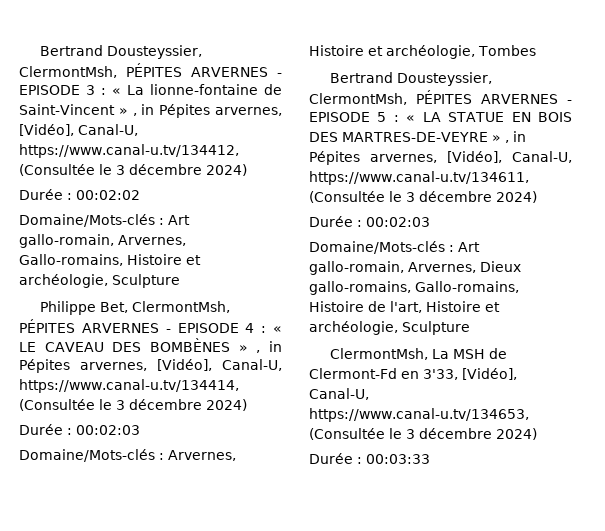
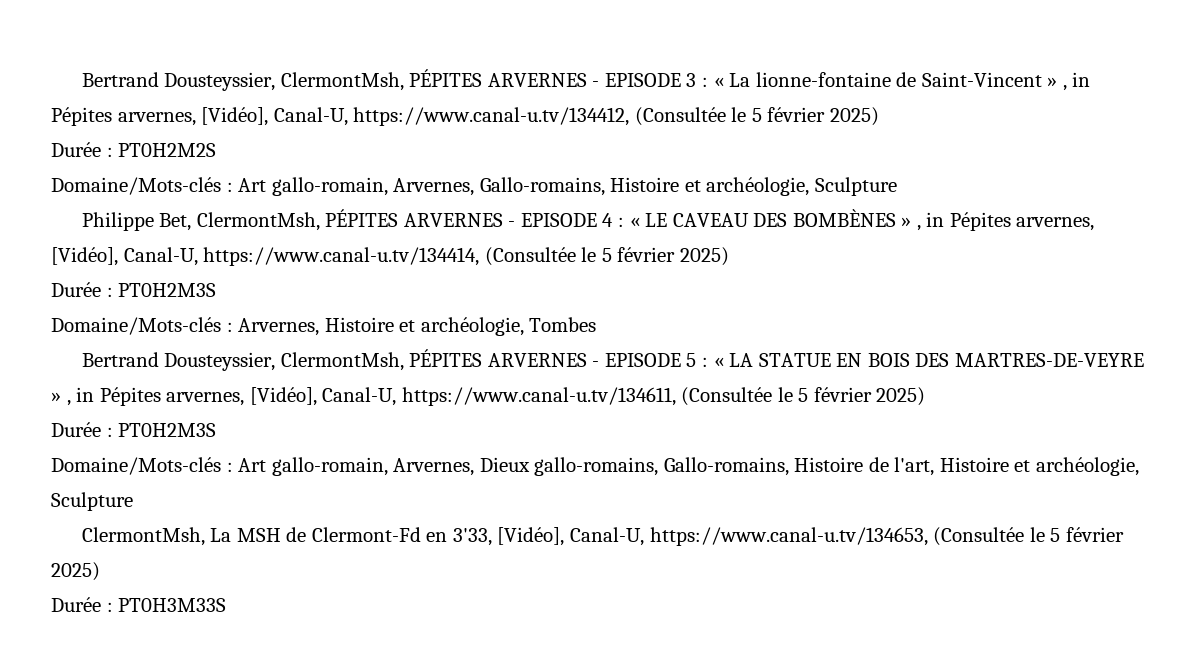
- Bertrand Dousteyssier, ClermontMsh, PÉPITES ARVERNES - EPISODE 3 : « La lionne-fontaine de Saint-Vincent » , in Pépites arvernes, [Vidéo], Canal-U, https://www.canal-u.tv/134412, (Consultée le 3 décembre 2024)
- Durée : 00:02:02
+ Bertrand Dousteyssier, ClermontMsh, PÉPITES ARVERNES - EPISODE 3 : « La lionne-fontaine de Saint-Vincent » , in Pépites arvernes, [Vidéo], Canal-U, https://www.canal-u.tv/134412, (Consultée le 5 février 2025)
+ Durée : PT0H2M2S
- Philippe Bet, ClermontMsh, PÉPITES ARVERNES - EPISODE 4 : « LE CAVEAU DES BOMBÈNES » , in Pépites arvernes, [Vidéo], Canal-U, https://www.canal-u.tv/134414, (Consultée le 3 décembre 2024)
- Durée : 00:02:03
+ Philippe Bet, ClermontMsh, PÉPITES ARVERNES - EPISODE 4 : « LE CAVEAU DES BOMBÈNES » , in Pépites arvernes, [Vidéo], Canal-U, https://www.canal-u.tv/134414, (Consultée le 5 février 2025)
+ Durée : PT0H2M3S
- Bertrand Dousteyssier, ClermontMsh, PÉPITES ARVERNES - EPISODE 5 : « LA STATUE EN BOIS DES MARTRES-DE-VEYRE » , in Pépites arvernes, [Vidéo], Canal-U, https://www.canal-u.tv/134611, (Consultée le 3 décembre 2024)
- Durée : 00:02:03
+ Bertrand Dousteyssier, ClermontMsh, PÉPITES ARVERNES - EPISODE 5 : « LA STATUE EN BOIS DES MARTRES-DE-VEYRE » , in Pépites arvernes, [Vidéo], Canal-U, https://www.canal-u.tv/134611, (Consultée le 5 février 2025)
+ Durée : PT0H2M3S
- ClermontMsh, La MSH de Clermont-Fd en 3'33, [Vidéo], Canal-U, https://www.canal-u.tv/134653, (Consultée le 3 décembre 2024)
- Durée : 00:03:33
+ ClermontMsh, La MSH de Clermont-Fd en 3'33, [Vidéo], Canal-U, https://www.canal-u.tv/134653, (Consultée le 5 février 2025)
+ Durée : PT0H3M33S

